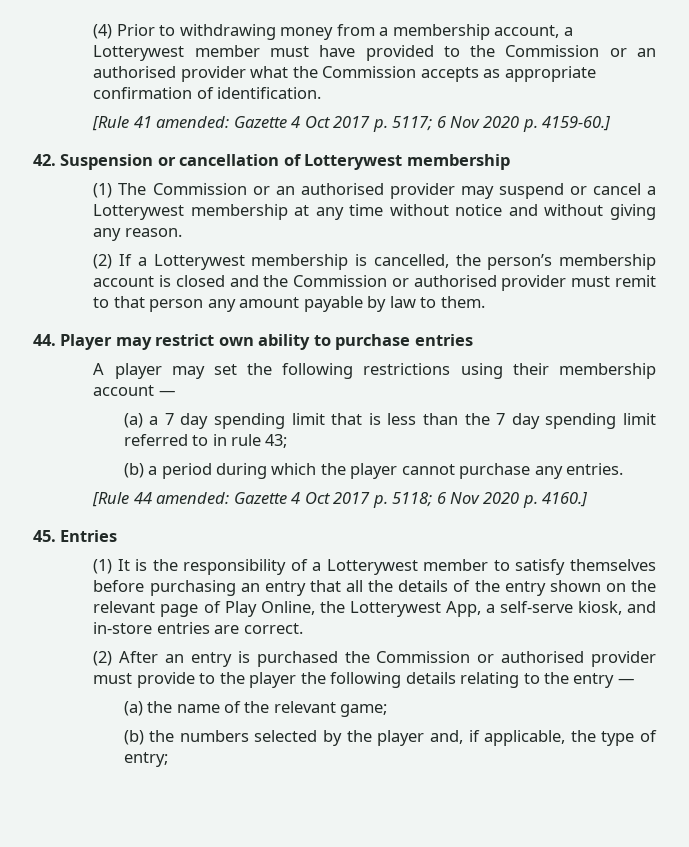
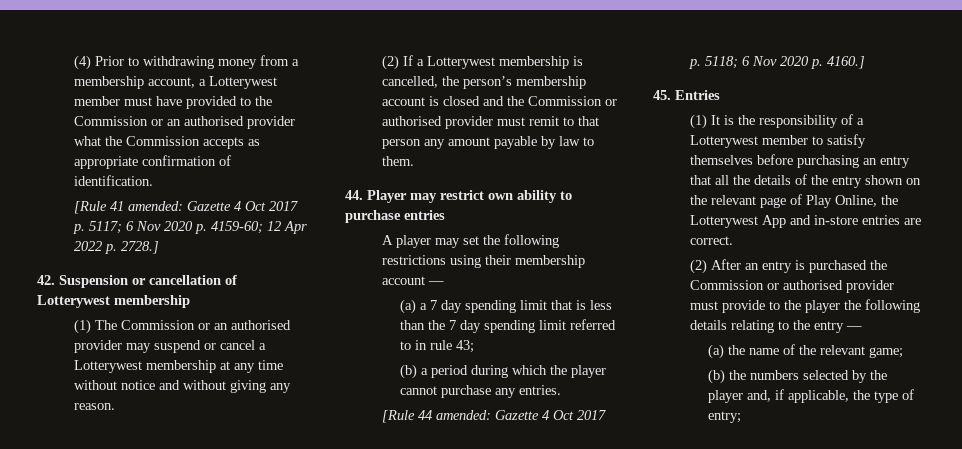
- [Rule 41 amended: Gazette 4 Oct 2017 p. 5117; 6 Nov 2020 p. 4159-60.]
+ [Rule 41 amended: Gazette 4 Oct 2017 p. 5117; 6 Nov 2020 p. 4159-60; 12 Apr 2022 p. 2728.]
- (1) It is the responsibility of a Lotterywest member to satisfy themselves before purchasing an entry that all the details of the entry shown on the relevant page of Play Online, the Lotterywest App, a self-serve kiosk, and in-store entries are correct.
+ (1) It is the responsibility of a Lotterywest member to satisfy themselves before purchasing an entry that all the details of the entry shown on the relevant page of Play Online, the Lotterywest App and in-store entries are correct.

